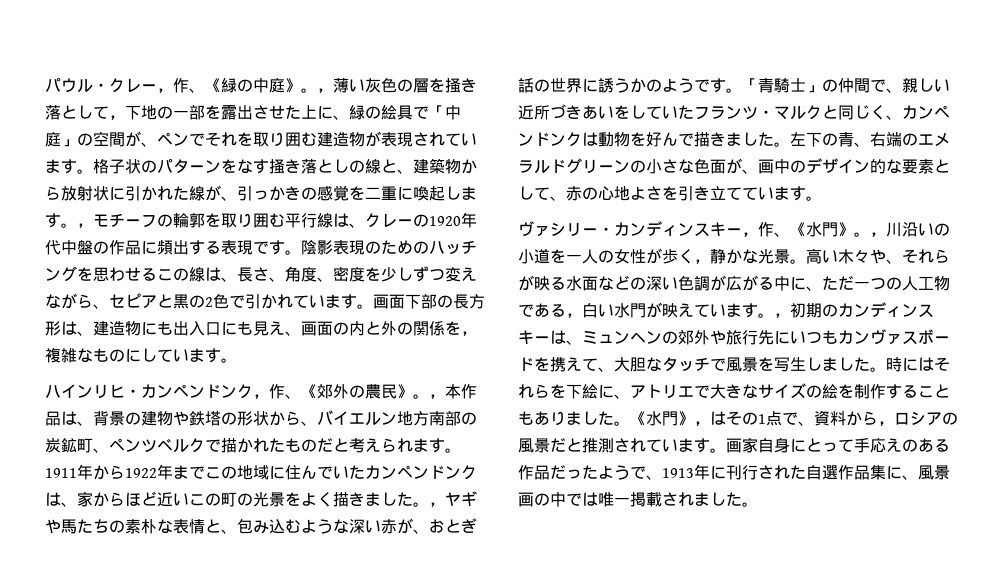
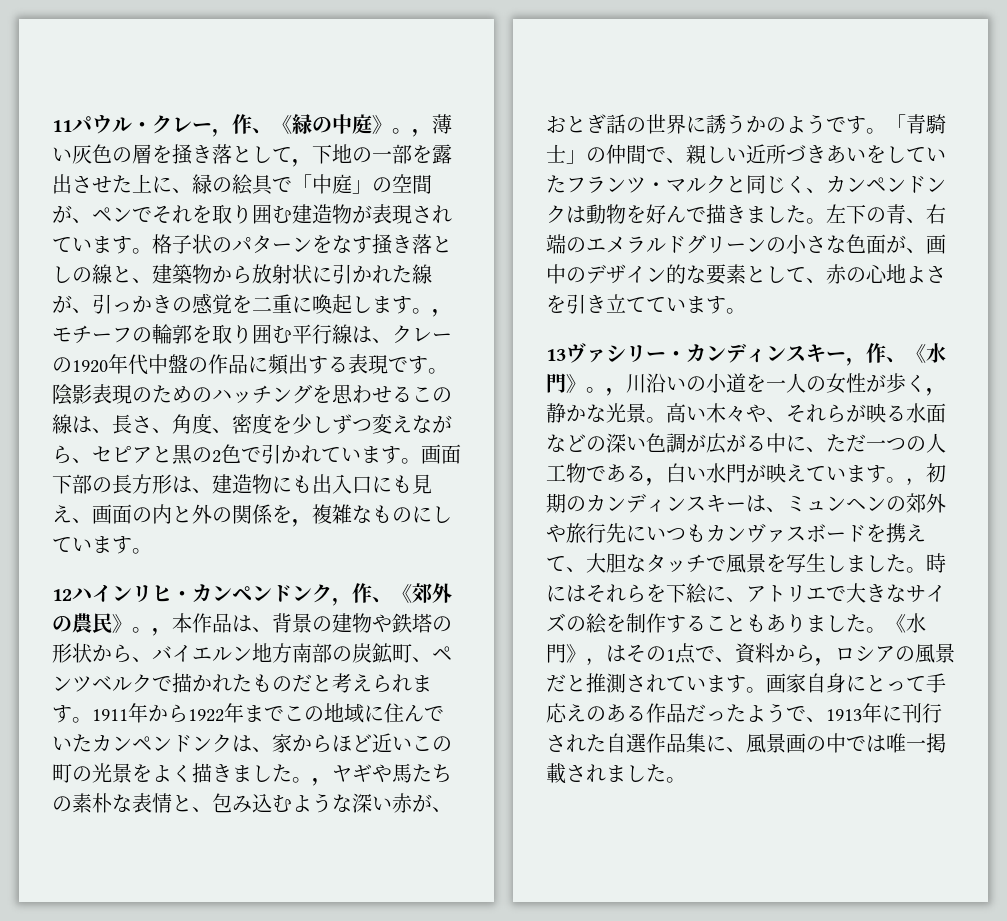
- パウル・クレー，作、《緑の中庭》。
+ 11パウル・クレー，作、《緑の中庭》。
- ハインリヒ・カンペンドンク，作、《郊外の農民》。
+ 12ハインリヒ・カンペンドンク，作、《郊外の農民》。
- ヴァシリー・カンディンスキー，作、《水門》。
+ 13ヴァシリー・カンディンスキー，作、《水門》。

